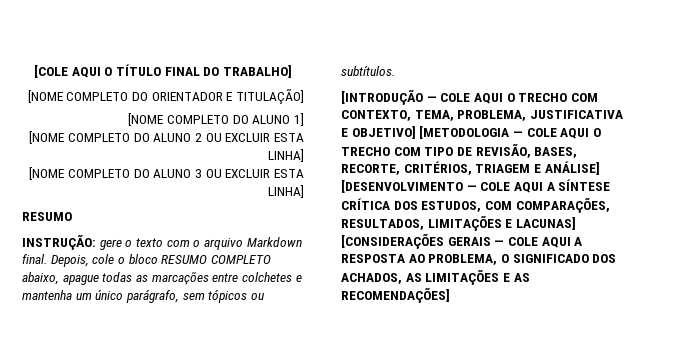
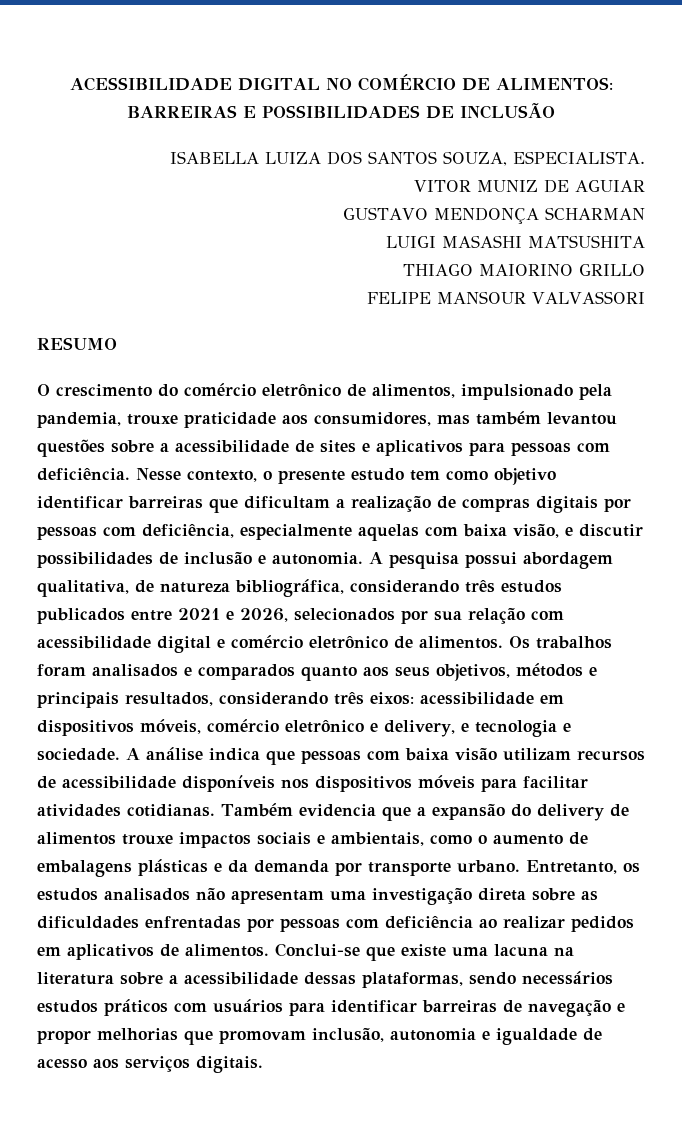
- [COLE AQUI O TÍTULO FINAL DO TRABALHO]
- [NOME COMPLETO DO ORIENTADOR E TITULAÇÃO]
- [NOME COMPLETO DO ALUNO 1]
- [NOME COMPLETO DO ALUNO 2 OU EXCLUIR ESTA LINHA]
- [NOME COMPLETO DO ALUNO 3 OU EXCLUIR ESTA LINHA]
+ ACESSIBILIDADE DIGITAL NO COMÉRCIO DE ALIMENTOS: BARREIRAS E POSSIBILIDADES DE INCLUSÃO
+ ISABELLA LUIZA DOS SANTOS SOUZA, ESPECIALISTA.
+ VITOR MUNIZ DE AGUIAR
+ GUSTAVO MENDONÇA SCHARMAN
+ LUIGI MASASHI MATSUSHITA
+ THIAGO MAIORINO GRILLO
+ FELIPE MANSOUR VALVASSORI
  RESUMO
- INSTRUÇÃO: gere o texto com o arquivo Markdown final. Depois, cole o bloco RESUMO COMPLETO abaixo, apague todas as marcações entre colchetes e mantenha um único parágrafo, sem tópicos ou subtítulos.
- [INTRODUÇÃO — COLE AQUI O TRECHO COM CONTEXTO, TEMA, PROBLEMA, JUSTIFICATIVA E OBJETIVO] [METODOLOGIA — COLE AQUI O TRECHO COM TIPO DE REVISÃO, BASES, RECORTE, CRITÉRIOS, TRIAGEM E ANÁLISE] [DESENVOLVIMENTO — COLE AQUI A SÍNTESE CRÍTICA DOS ESTUDOS, COM COMPARAÇÕES, RESULTADOS, LIMITAÇÕES E LACUNAS] [CONSIDERAÇÕES GERAIS — COLE AQUI A RESPOSTA AO PROBLEMA, O SIGNIFICADO DOS ACHADOS, AS LIMITAÇÕES E AS RECOMENDAÇÕES]
+ O crescimento do comércio eletrônico de alimentos, impulsionado pela pandemia, trouxe praticidade aos consumidores, mas também levantou questões sobre a acessibilidade de sites e aplicativos para pessoas com deficiência. Nesse contexto, o presente estudo tem como objetivo identificar barreiras que dificultam a realização de compras digitais por pessoas com deficiência, especialmente aquelas com baixa visão, e discutir possibilidades de inclusão e autonomia. A pesquisa possui abordagem qualitativa, de natureza bibliográfica, considerando três estudos publicados entre 2021 e 2026, selecionados por sua relação com acessibilidade digital e comércio eletrônico de alimentos. Os trabalhos foram analisados e comparados quanto aos seus objetivos, métodos e principais resultados, considerando três eixos: acessibilidade em dispositivos móveis, comércio eletrônico e delivery, e tecnologia e sociedade. A análise indica que pessoas com baixa visão utilizam recursos de acessibilidade disponíveis nos dispositivos móveis para facilitar atividades cotidianas. Também evidencia que a expansão do delivery de alimentos trouxe impactos sociais e ambientais, como o aumento de embalagens plásticas e da demanda por transporte urbano. Entretanto, os estudos analisados não apresentam uma investigação direta sobre as dificuldades enfrentadas por pessoas com deficiência ao realizar pedidos em aplicativos de alimentos. Conclui-se que existe uma lacuna na literatura sobre a acessibilidade dessas plataformas, sendo necessários estudos práticos com usuários para identificar barreiras de navegação e propor melhorias que promovam inclusão, autonomia e igualdade de acesso aos serviços digitais.

